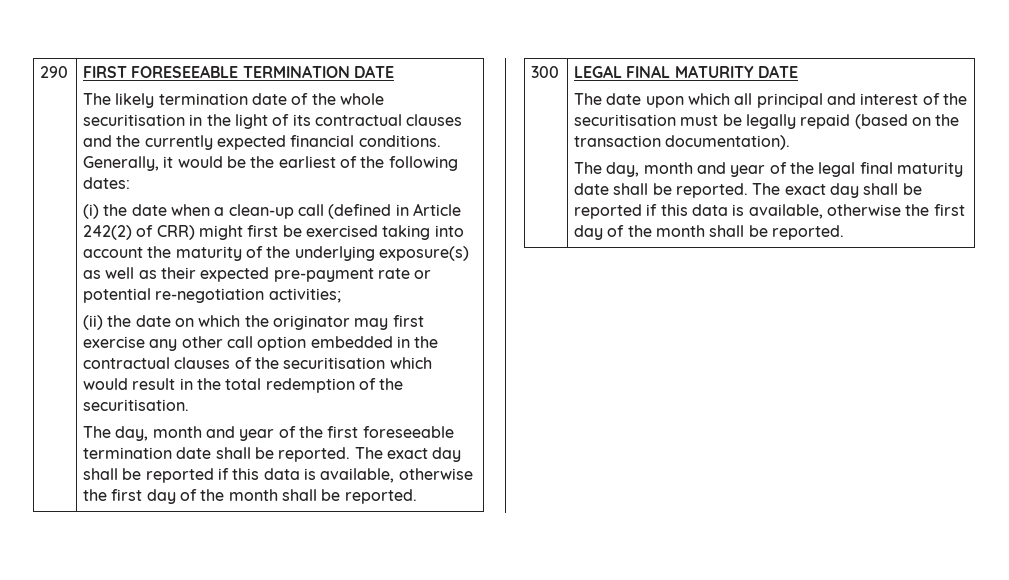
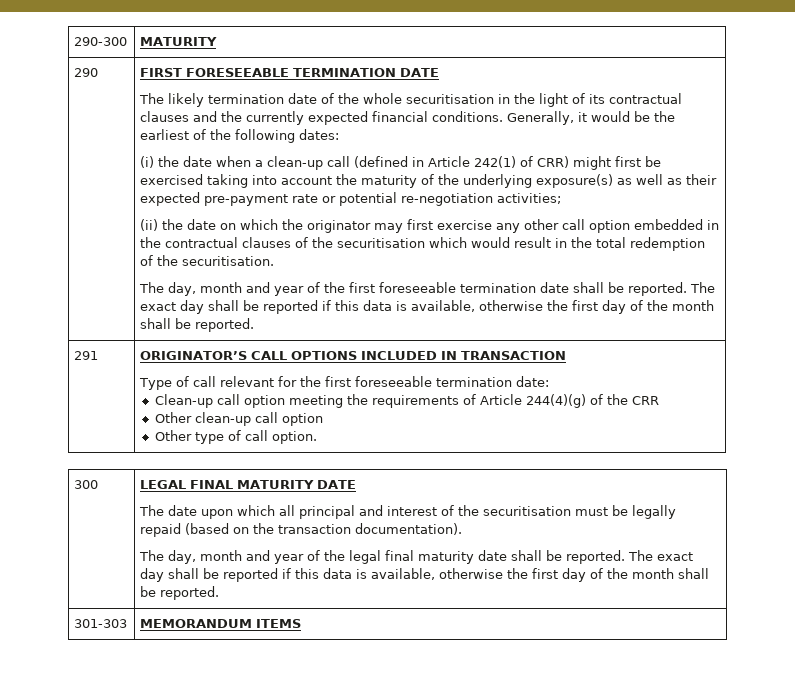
+ 290-300 | MATURITY
- (i) the date when a clean-up call (defined in Article 242(2) of CRR) might first be exercised taking into account the maturity of the underlying exposure(s) as well as their expected pre-payment rate or potential re-negotiation activities;
+ (i) the date when a clean-up call (defined in Article 242(1) of CRR) might first be exercised taking into account the maturity of the underlying exposure(s) as well as their expected pre-payment rate or potential re-negotiation activities;
+ 291 | ORIGINATOR’S CALL OPTIONS INCLUDED IN TRANSACTION
+ Type of call relevant for the first foreseeable termination date:
+ Clean-up call option meeting the requirements of Article 244(4)(g) of the CRR
+ Other clean-up call option
+ Other type of call option.
+ 301-303 | MEMORANDUM ITEMS

